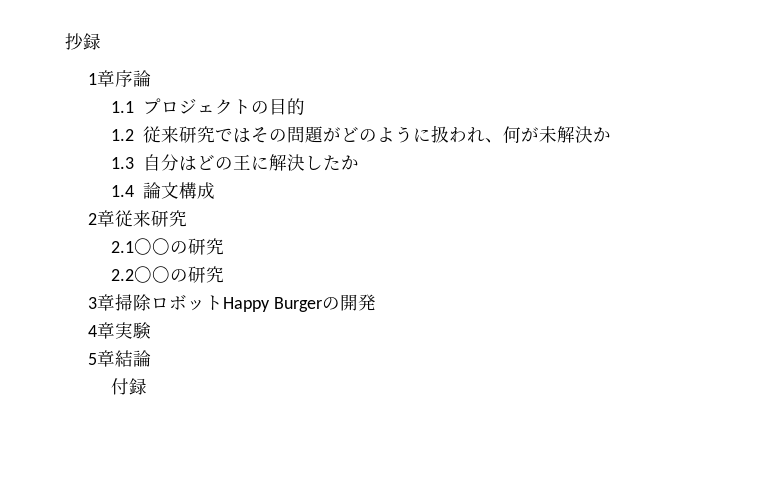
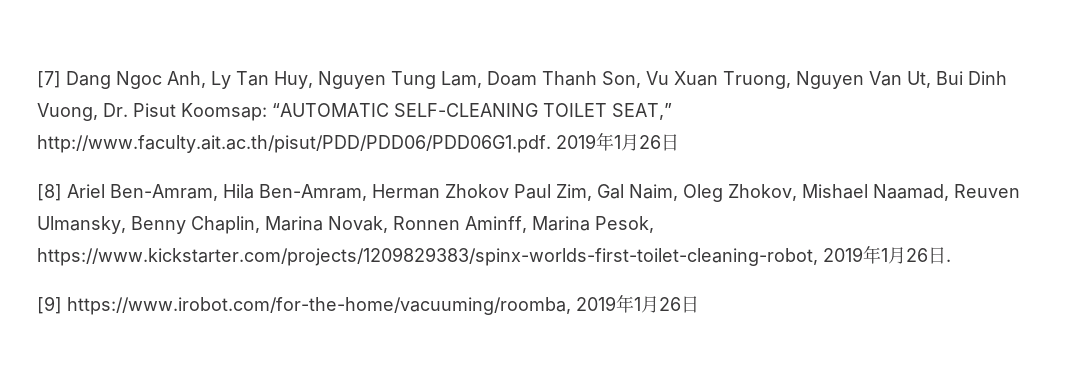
- 抄録
- 1章序論
- 1.1プロジェクトの目的
- 1.2従来研究ではその問題がどのように扱われ、何が未解決か
- 1.3自分はどの王に解決したか
- 1.4論文構成
- 2章従来研究
- 2.1〇〇の研究
- 2.2〇〇の研究
- 3章掃除ロボットHappy Burgerの開発
- 4章実験
- 5章結論
- 付録
+ [7] Dang Ngoc Anh, Ly Tan Huy, Nguyen Tung Lam, Doam Thanh Son, Vu Xuan Truong, Nguyen Van Ut, Bui Dinh Vuong, Dr. Pisut Koomsap: “AUTOMATIC SELF-CLEANING TOILET SEAT,” http://www.faculty.ait.ac.th/pisut/PDD/PDD06/PDD06G1.pdf. 2019年1月26日
+ [8] Ariel Ben-Amram, Hila Ben-Amram, Herman Zhokov Paul Zim, Gal Naim, Oleg Zhokov, Mishael Naamad, Reuven Ulmansky, Benny Chaplin, Marina Novak, Ronnen Aminff, Marina Pesok, https://www.kickstarter.com/projects/1209829383/spinx-worlds-first-toilet-cleaning-robot, 2019年1月26日.
+ [9] https://www.irobot.com/for-the-home/vacuuming/roomba, 2019年1月26日

